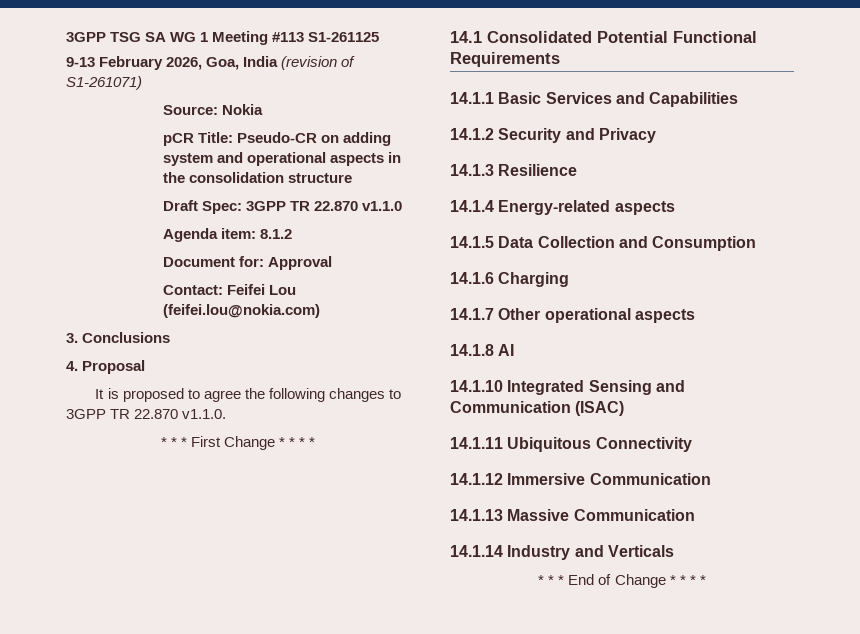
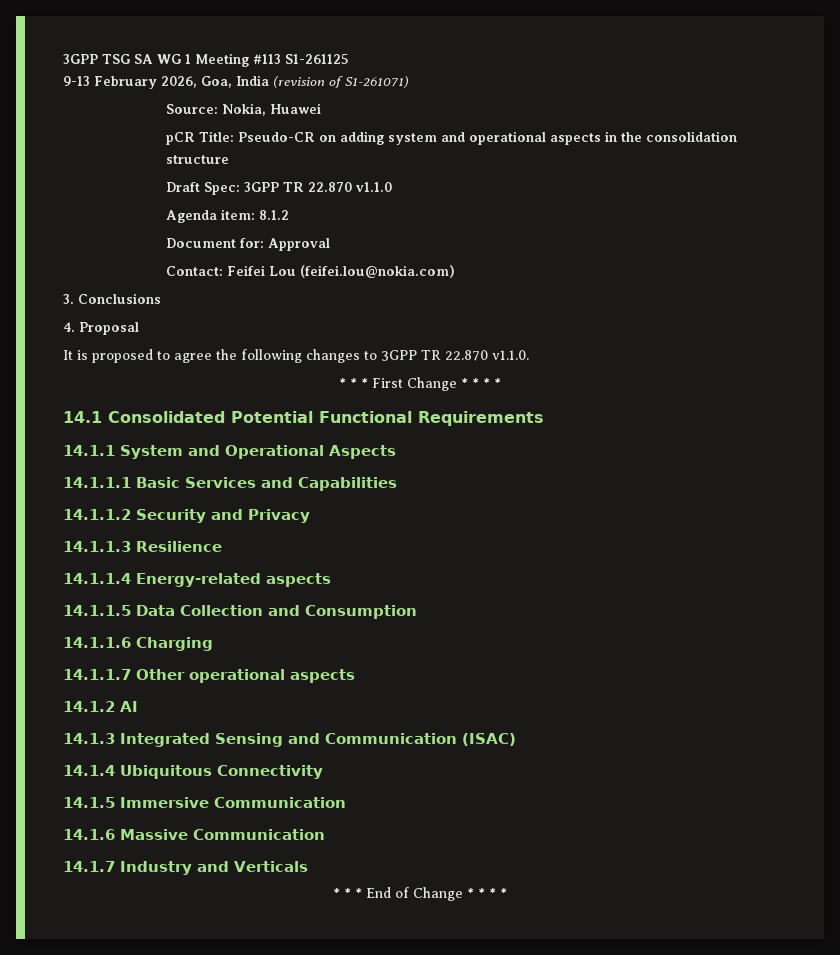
- Source: Nokia
+ Source: Nokia, Huawei
- 14.1.1 Basic Services and Capabilities
+ 14.1.1 System and Operational Aspects
+ 14.1.1.1 Basic Services and Capabilities
- 14.1.2 Security and Privacy
+ 14.1.1.2 Security and Privacy
- 14.1.3 Resilience
+ 14.1.1.3 Resilience
- 14.1.4 Energy-related aspects
+ 14.1.1.4 Energy-related aspects
- 14.1.5 Data Collection and Consumption
+ 14.1.1.5 Data Collection and Consumption
- 14.1.6 Charging
+ 14.1.1.6 Charging
- 14.1.7 Other operational aspects
+ 14.1.1.7 Other operational aspects
- 14.1.8 AI
+ 14.1.2 AI
- 14.1.10 Integrated Sensing and Communication (ISAC)
+ 14.1.3 Integrated Sensing and Communication (ISAC)
- 14.1.11 Ubiquitous Connectivity
+ 14.1.4 Ubiquitous Connectivity
- 14.1.12 Immersive Communication
+ 14.1.5 Immersive Communication
- 14.1.13 Massive Communication
+ 14.1.6 Massive Communication
- 14.1.14 Industry and Verticals
+ 14.1.7 Industry and Verticals

